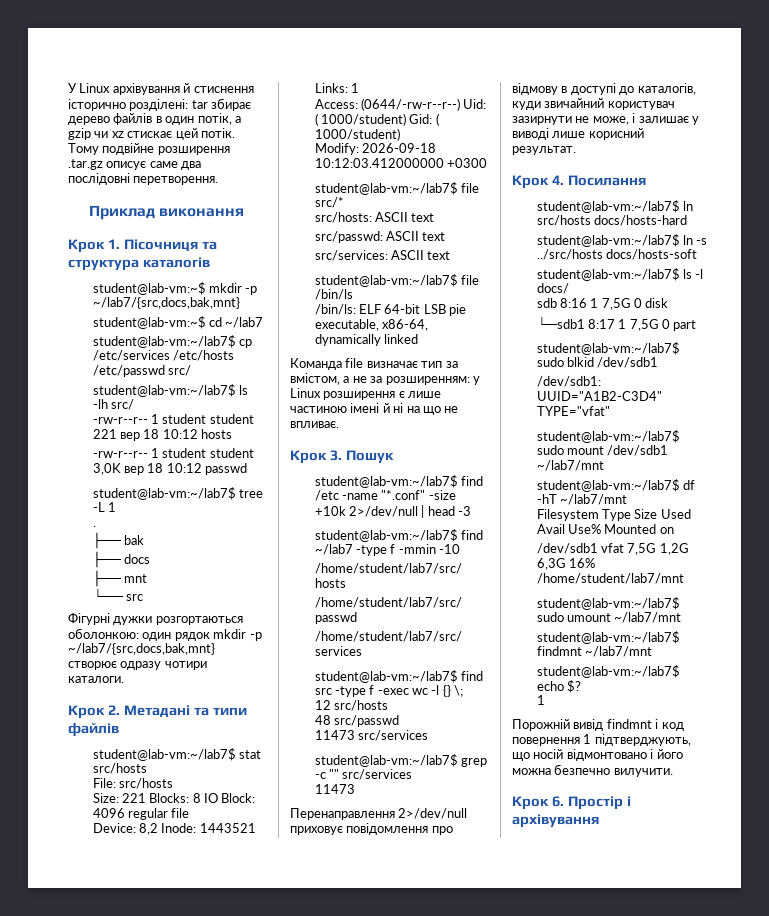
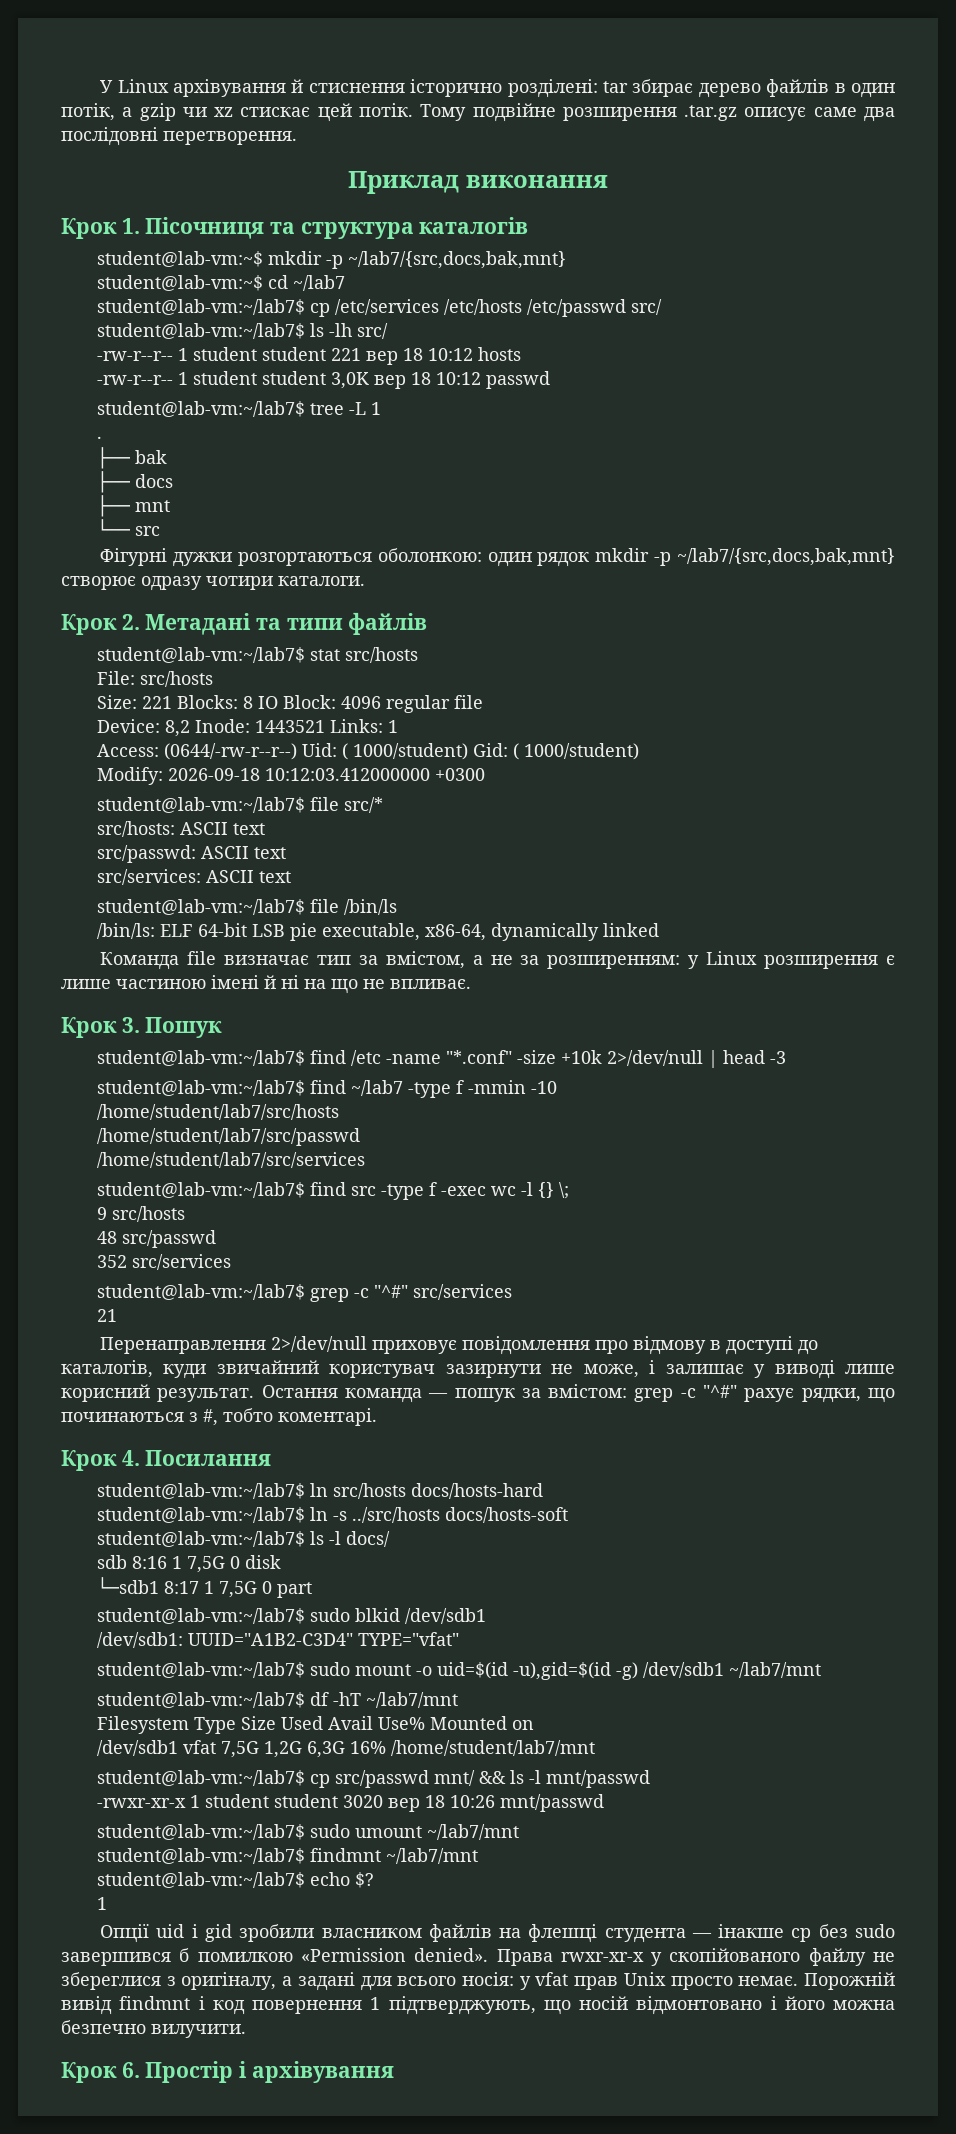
- 12 src/hosts
+ 9 src/hosts
- 11473 src/services
+ 352 src/services
- student@lab-vm:~/lab7$ grep -c "" src/services
- 11473
+ student@lab-vm:~/lab7$ grep -c "^#" src/services
+ 21
+ Остання команда — пошук за вмістом: grep -c "^#" рахує рядки, що починаються з #, тобто коментарі.
- student@lab-vm:~/lab7$ sudo mount /dev/sdb1 ~/lab7/mnt
+ student@lab-vm:~/lab7$ sudo mount -o uid=$(id -u),gid=$(id -g) /dev/sdb1 ~/lab7/mnt
+ student@lab-vm:~/lab7$ cp src/passwd mnt/ && ls -l mnt/passwd
+ -rwxr-xr-x 1 student student 3020 вер 18 10:26 mnt/passwd
+ Опції uid і gid зробили власником файлів на флешці студента — інакше cp без sudo завершився б помилкою «Permission denied». Права rwxr-xr-x у скопійованого файлу не збереглися з оригіналу, а задані для всього носія: у vfat прав Unix просто немає.

